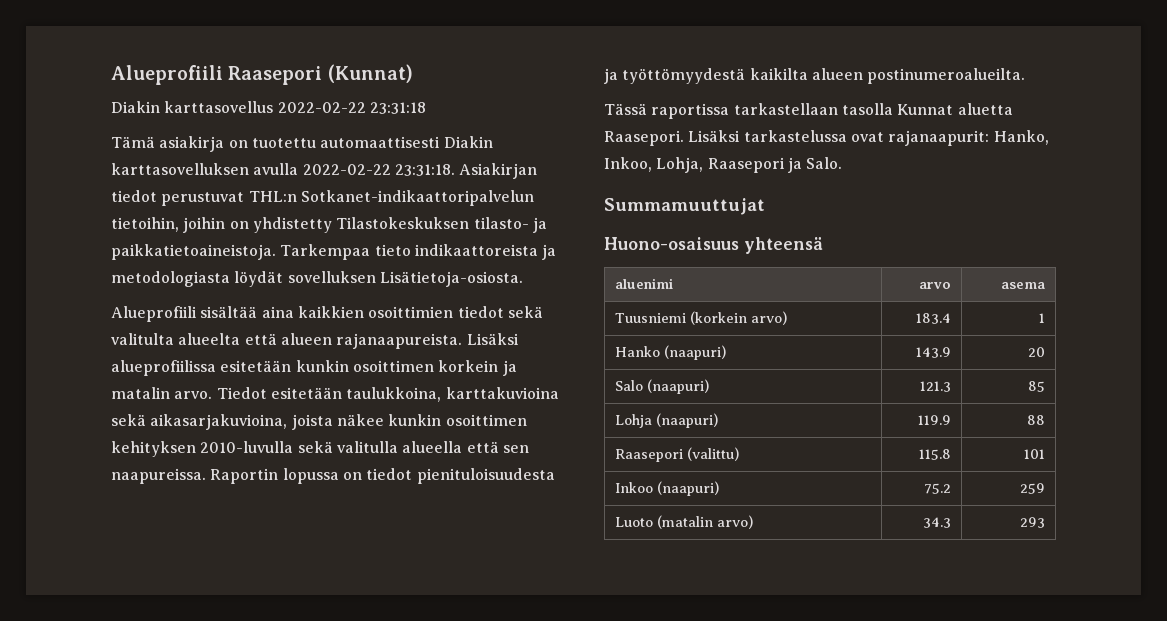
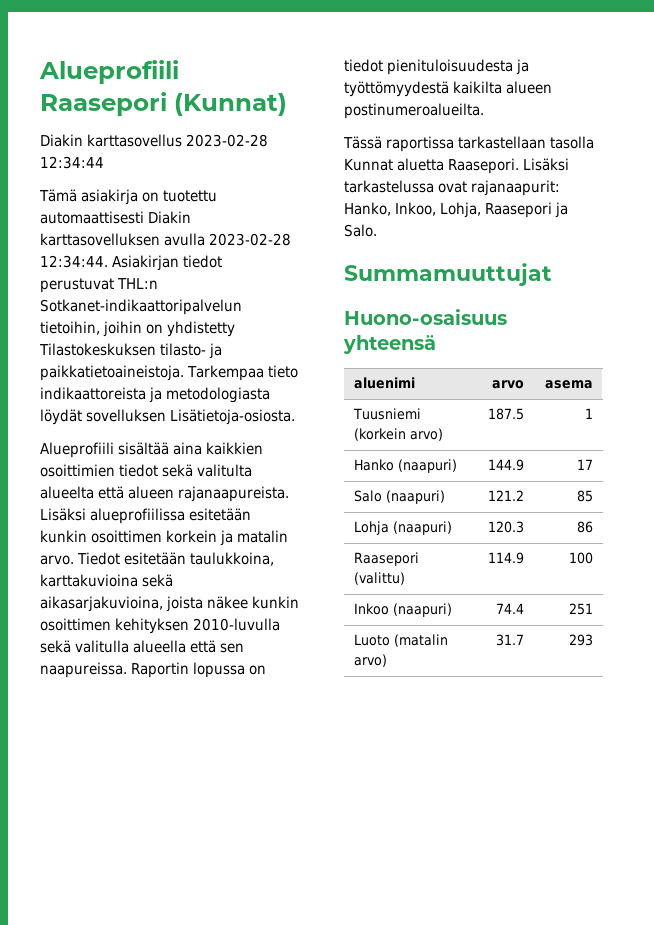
- Diakin karttasovellus 2022-02-22 23:31:18
+ Diakin karttasovellus 2023-02-28 12:34:44
- Tämä asiakirja on tuotettu automaattisesti Diakin karttasovelluksen avulla 2022-02-22 23:31:18.
+ Tämä asiakirja on tuotettu automaattisesti Diakin karttasovelluksen avulla 2023-02-28 12:34:44.
- Tuusniemi (korkein arvo) | 183.4 | 1
+ Tuusniemi (korkein arvo) | 187.5 | 1
- Hanko (naapuri) | 143.9 | 20
+ Hanko (naapuri) | 144.9 | 17
- Salo (naapuri) | 121.3 | 85
+ Salo (naapuri) | 121.2 | 85
- Lohja (naapuri) | 119.9 | 88
+ Lohja (naapuri) | 120.3 | 86
- Raasepori (valittu) | 115.8 | 101
+ Raasepori (valittu) | 114.9 | 100
- Inkoo (naapuri) | 75.2 | 259
+ Inkoo (naapuri) | 74.4 | 251
- Luoto (matalin arvo) | 34.3 | 293
+ Luoto (matalin arvo) | 31.7 | 293

